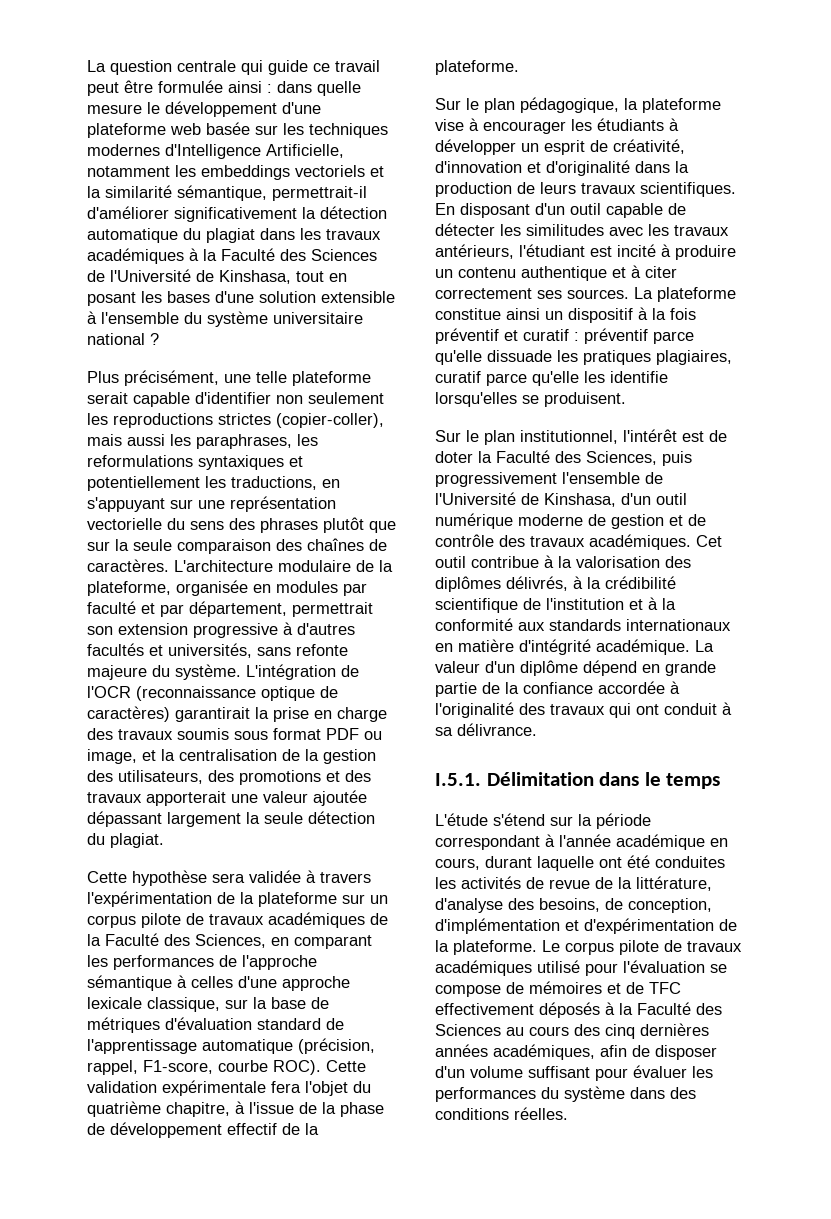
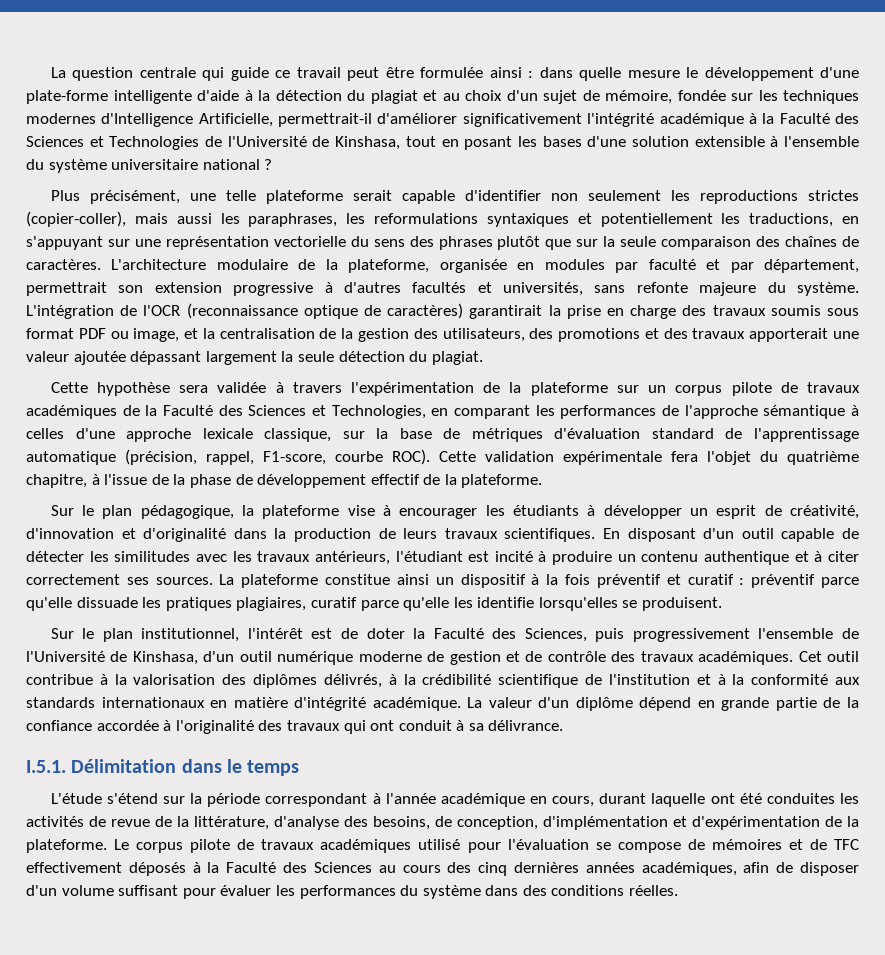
- La question centrale qui guide ce travail peut être formulée ainsi : dans quelle mesure le développement d'une plateforme web basée sur les techniques modernes d'Intelligence Artificielle, notamment les embeddings vectoriels et la similarité sémantique, permettrait-il d'améliorer significativement la détection automatique du plagiat dans les travaux académiques à la Faculté des Sciences de l'Université de Kinshasa, tout en posant les bases d'une solution extensible à l'ensemble du système universitaire national ?
+ La question centrale qui guide ce travail peut être formulée ainsi : dans quelle mesure le développement d'une plate-forme intelligente d'aide à la détection du plagiat et au choix d'un sujet de mémoire, fondée sur les techniques modernes d'Intelligence Artificielle, permettrait-il d'améliorer significativement l'intégrité académique à la Faculté des Sciences et Technologies de l'Université de Kinshasa, tout en posant les bases d'une solution extensible à l'ensemble du système universitaire national ?
- Cette hypothèse sera validée à travers l'expérimentation de la plateforme sur un corpus pilote de travaux académiques de la Faculté des Sciences, en comparant les performances de l'approche sémantique à celles d'une approche lexicale classique, sur la base de métriques d'évaluation standard de l'apprentissage automatique (précision, rappel, F1-score, courbe ROC).
+ Cette hypothèse sera validée à travers l'expérimentation de la plateforme sur un corpus pilote de travaux académiques de la Faculté des Sciences et Technologies, en comparant les performances de l'approche sémantique à celles d'une approche lexicale classique, sur la base de métriques d'évaluation standard de l'apprentissage automatique (précision, rappel, F1-score, courbe ROC).

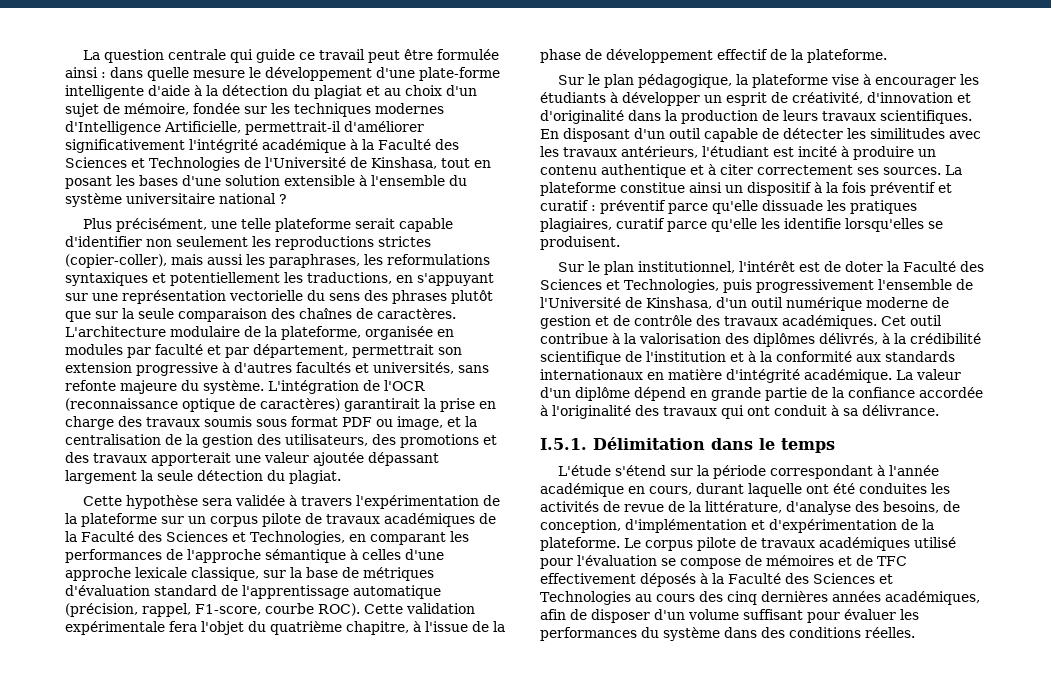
- Sur le plan institutionnel, l'intérêt est de doter la Faculté des Sciences, puis progressivement l'ensemble de l'Université de Kinshasa, d'un outil numérique moderne de gestion et de contrôle des travaux académiques.
+ Sur le plan institutionnel, l'intérêt est de doter la Faculté des Sciences et Technologies, puis progressivement l'ensemble de l'Université de Kinshasa, d'un outil numérique moderne de gestion et de contrôle des travaux académiques.
- Le corpus pilote de travaux académiques utilisé pour l'évaluation se compose de mémoires et de TFC effectivement déposés à la Faculté des Sciences au cours des cinq dernières années académiques, afin de disposer d'un volume suffisant pour évaluer les performances du système dans des conditions réelles.
+ Le corpus pilote de travaux académiques utilisé pour l'évaluation se compose de mémoires et de TFC effectivement déposés à la Faculté des Sciences et Technologies au cours des cinq dernières années académiques, afin de disposer d'un volume suffisant pour évaluer les performances du système dans des conditions réelles.

